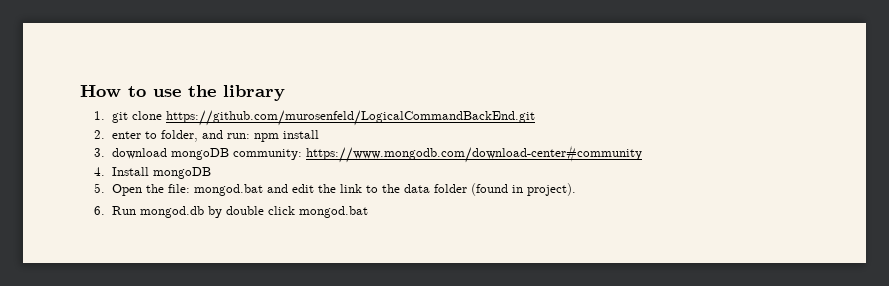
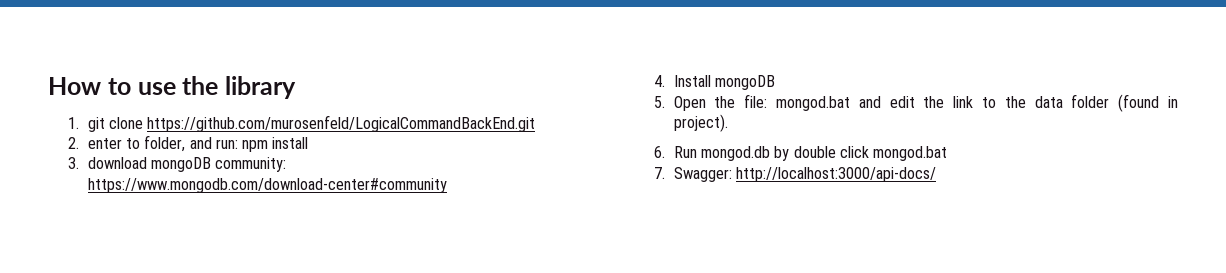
+ 7. Swagger: http://localhost:3000/api-docs/

